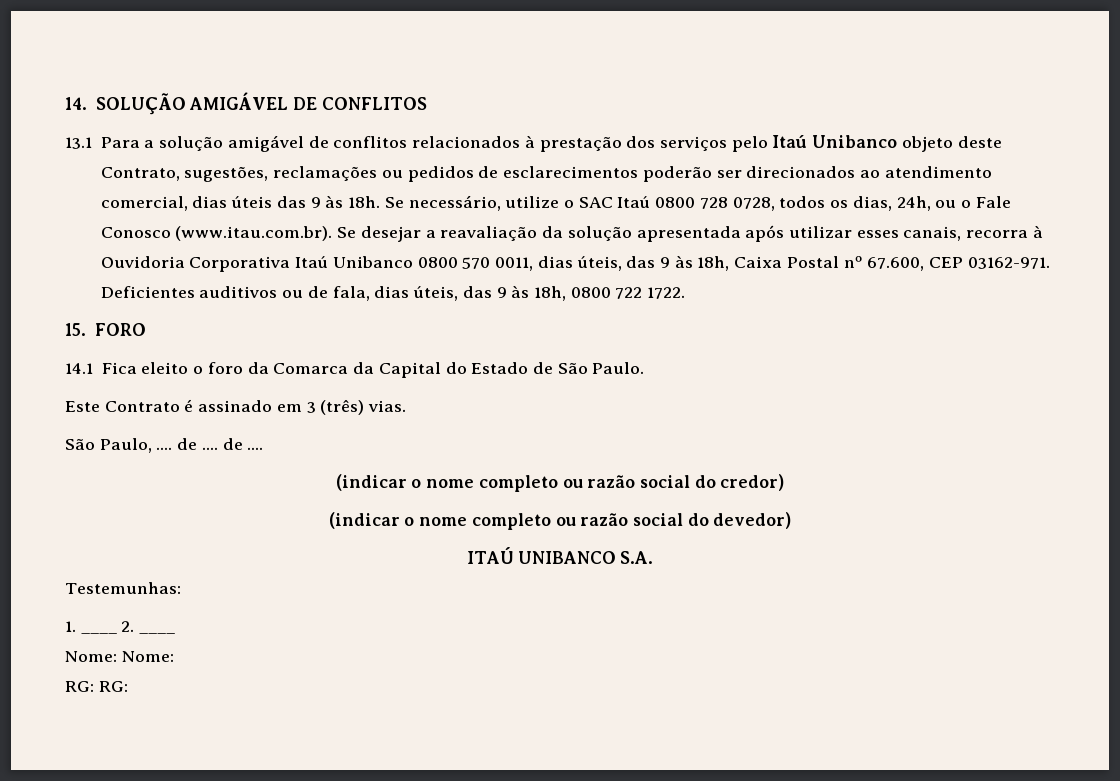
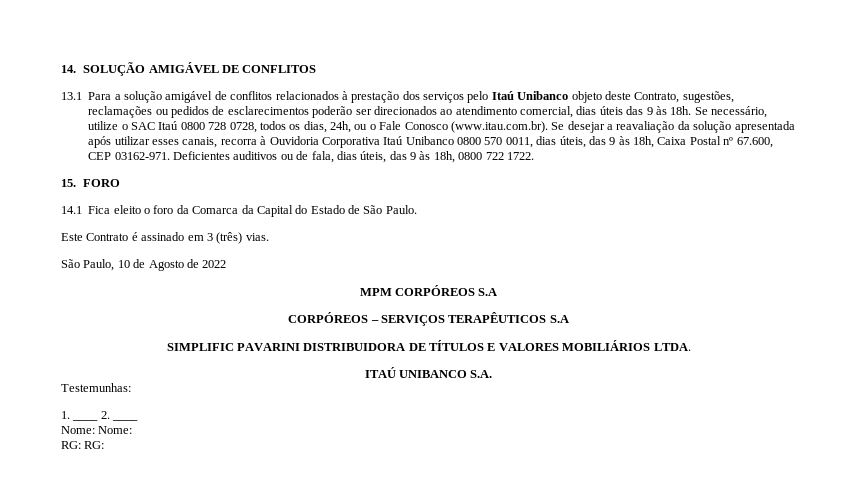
- São Paulo, .... de .... de ....
- (indicar o nome completo ou razão social do credor)
- (indicar o nome completo ou razão social do devedor)
+ São Paulo, 10 de Agosto de 2022
+ MPM CORPÓREOS S.A
+ CORPÓREOS – SERVIÇOS TERAPÊUTICOS S.A
+ SIMPLIFIC PAVARINI DISTRIBUIDORA DE TÍTULOS E VALORES MOBILIÁRIOS LTDA.

